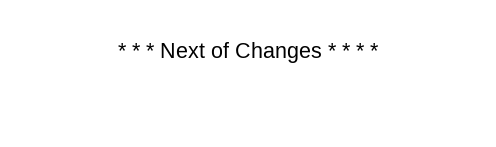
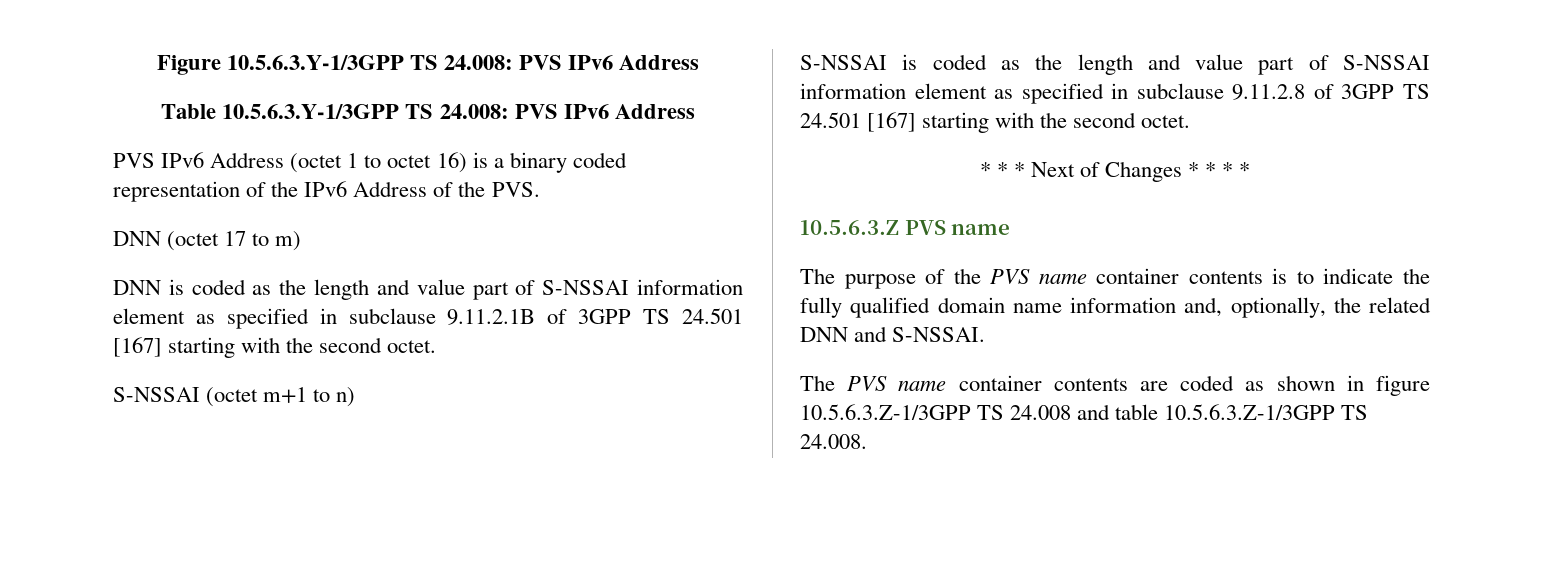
+ Figure 10.5.6.3.Y-1/3GPP TS 24.008: PVS IPv6 Address
+ Table 10.5.6.3.Y-1/3GPP TS 24.008: PVS IPv6 Address
+ PVS IPv6 Address (octet 1 to octet 16) is a binary coded representation of the IPv6 Address of the PVS.
+ DNN (octet 17 to m)
+ DNN is coded as the length and value part of S-NSSAI information element as specified in subclause 9.11.2.1B of 3GPP TS 24.501 [167] starting with the second octet.
+ S-NSSAI (octet m+1 to n)
+ S-NSSAI is coded as the length and value part of S-NSSAI information element as specified in subclause 9.11.2.8 of 3GPP TS 24.501 [167] starting with the second octet.
+ 10.5.6.3.Z PVS name
+ The purpose of the PVS name container contents is to indicate the fully qualified domain name information and, optionally, the related DNN and S-NSSAI.
+ The PVS name container contents are coded as shown in figure 10.5.6.3.Z-1/3GPP TS 24.008 and table 10.5.6.3.Z-1/3GPP TS 24.008.

